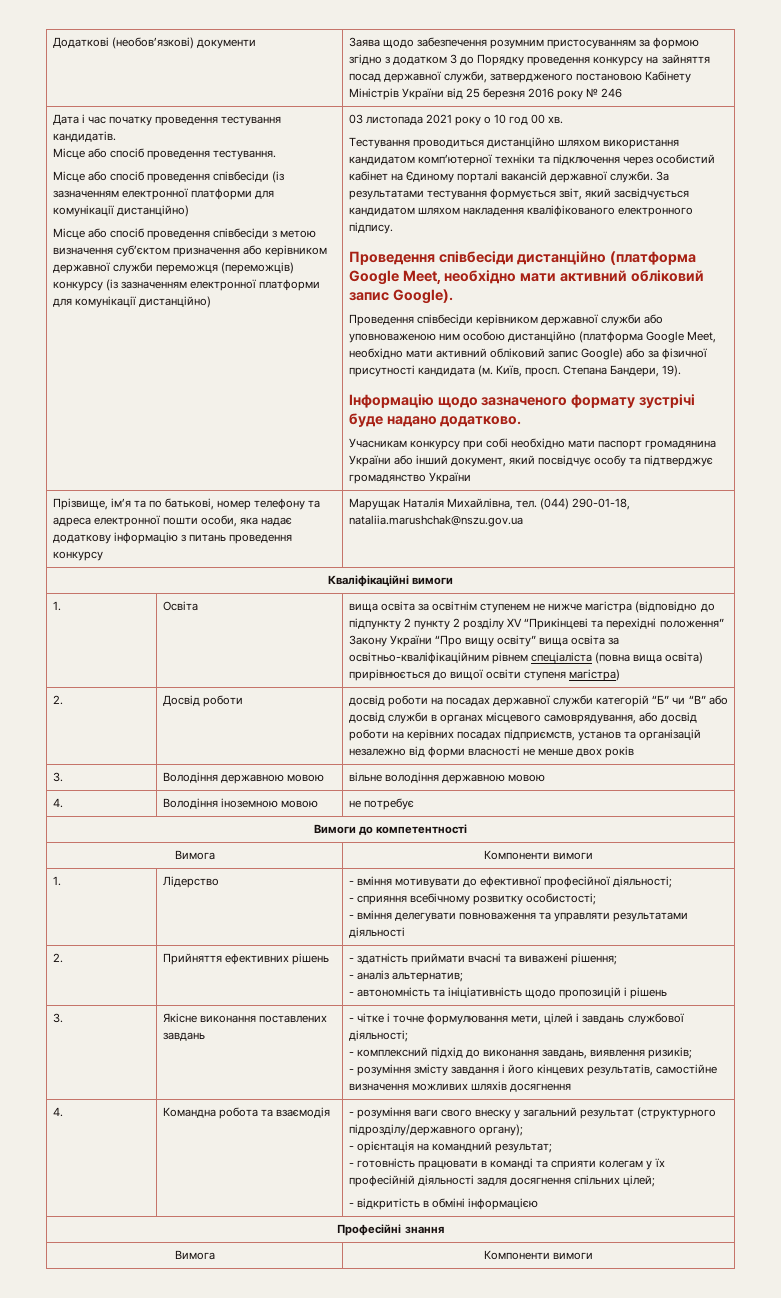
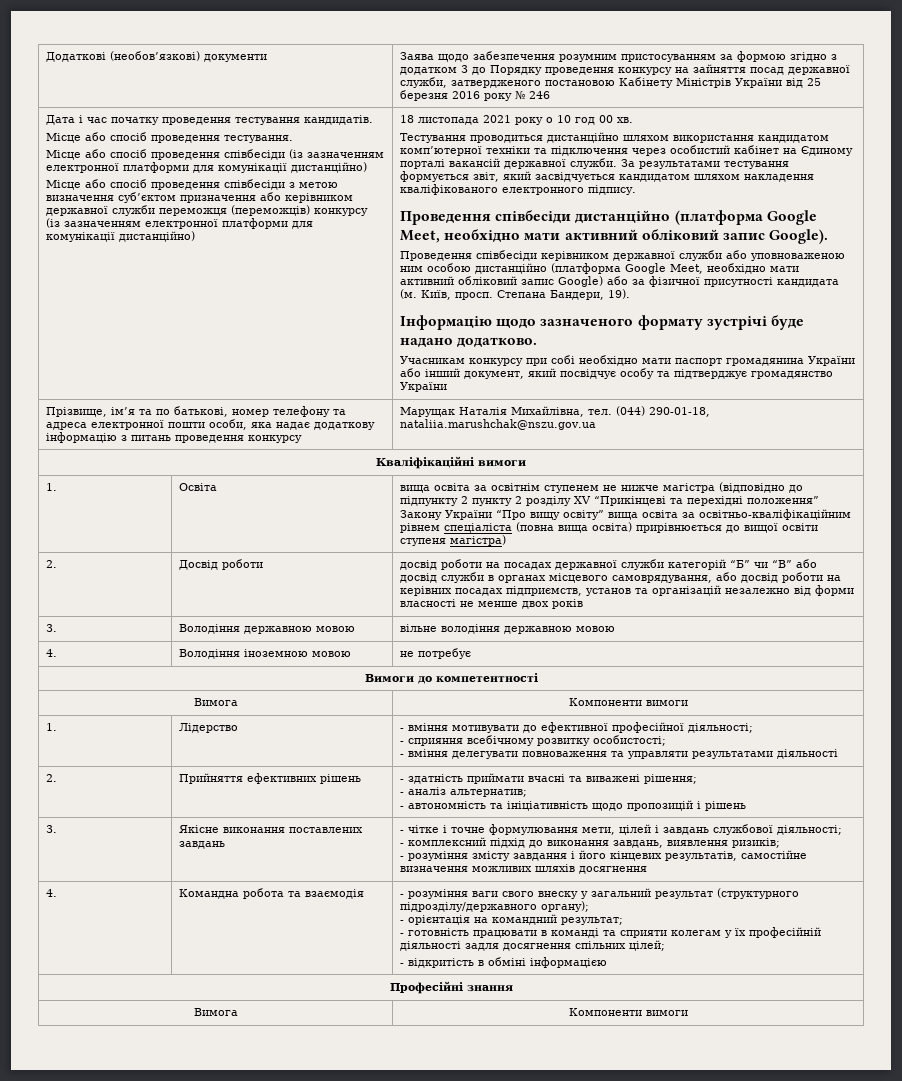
- 03 листопада 2021 року о 10 год 00 хв.
+ 18 листопада 2021 року о 10 год 00 хв.

